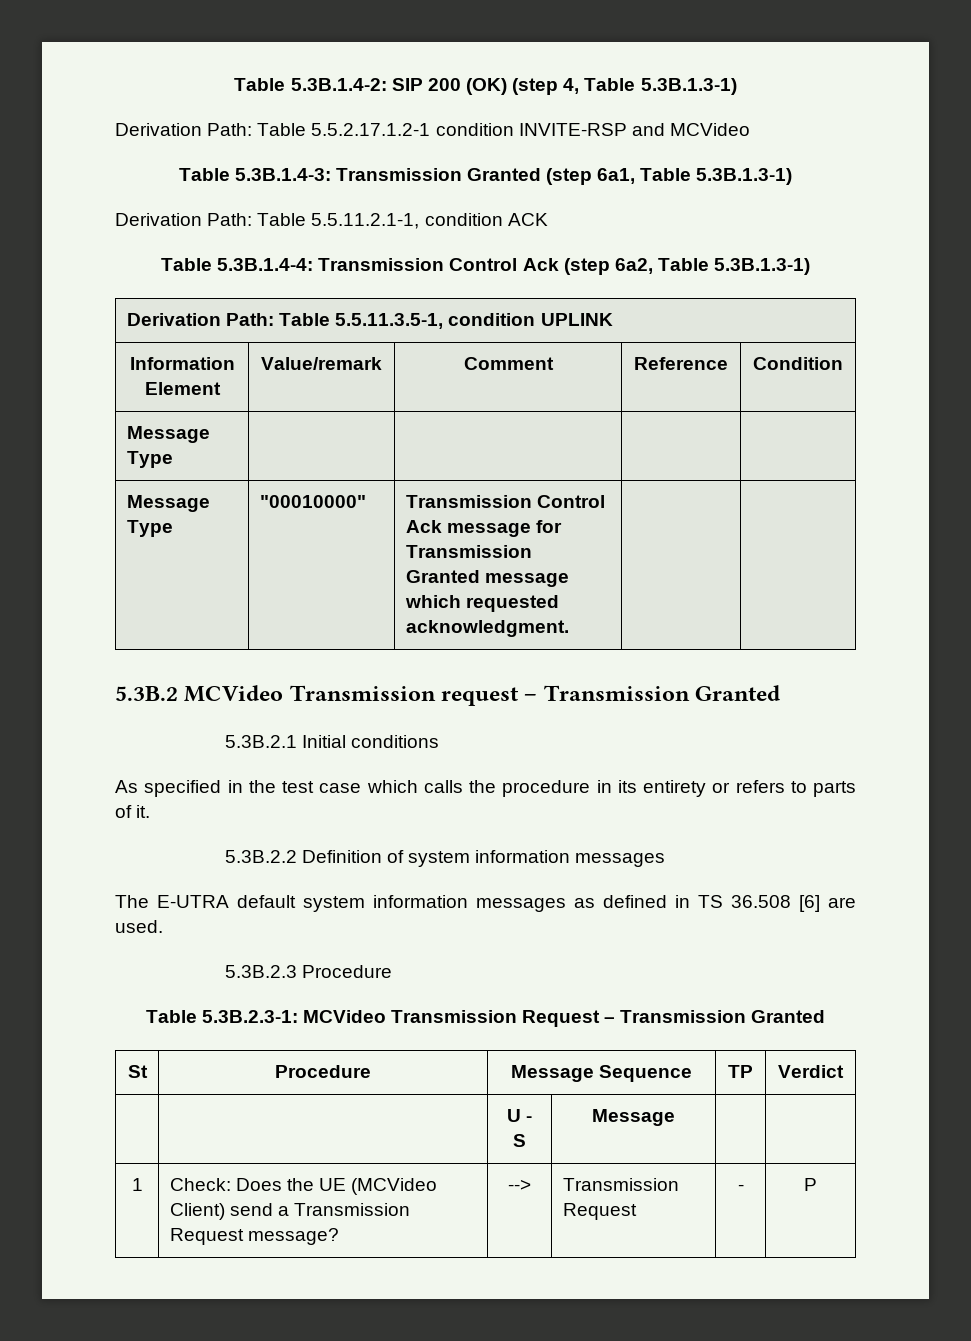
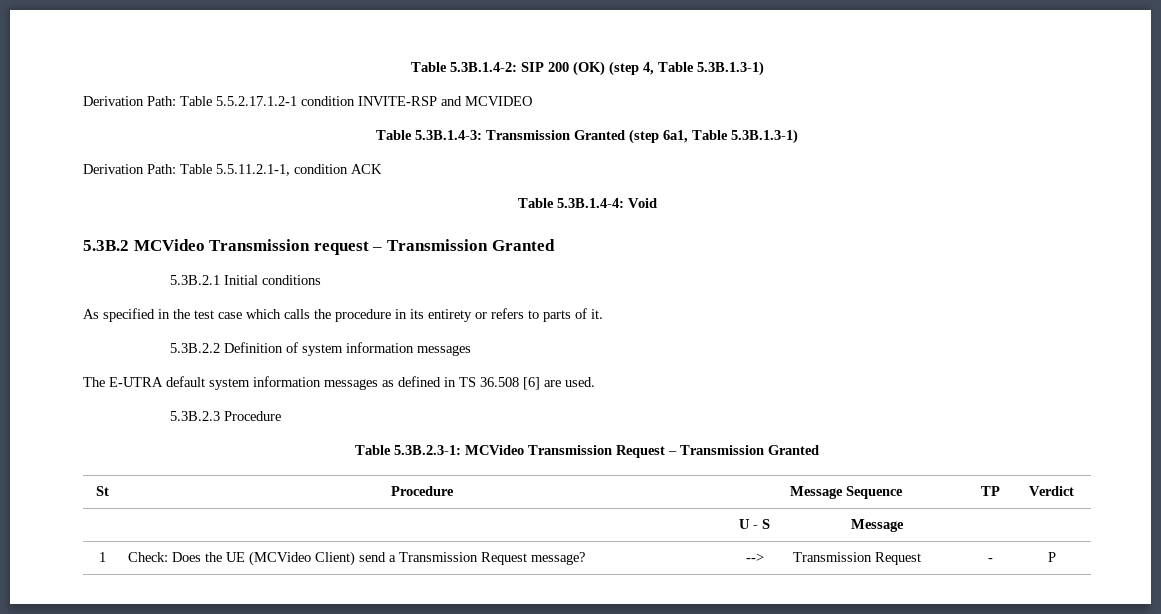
- Derivation Path: Table 5.5.2.17.1.2-1 condition INVITE-RSP and MCVideo
+ Derivation Path: Table 5.5.2.17.1.2-1 condition INVITE-RSP and MCVIDEO
- Table 5.3B.1.4-4: Transmission Control Ack (step 6a2, Table 5.3B.1.3-1)
- Derivation Path: Table 5.5.11.3.5-1, condition UPLINK
- Information Element | Value/remark | Comment | Reference | Condition
- Message Type | | | |
- Message Type | "00010000" | Transmission Control Ack message for Transmission Granted message which requested acknowledgment. | |
+ Table 5.3B.1.4-4: Void

